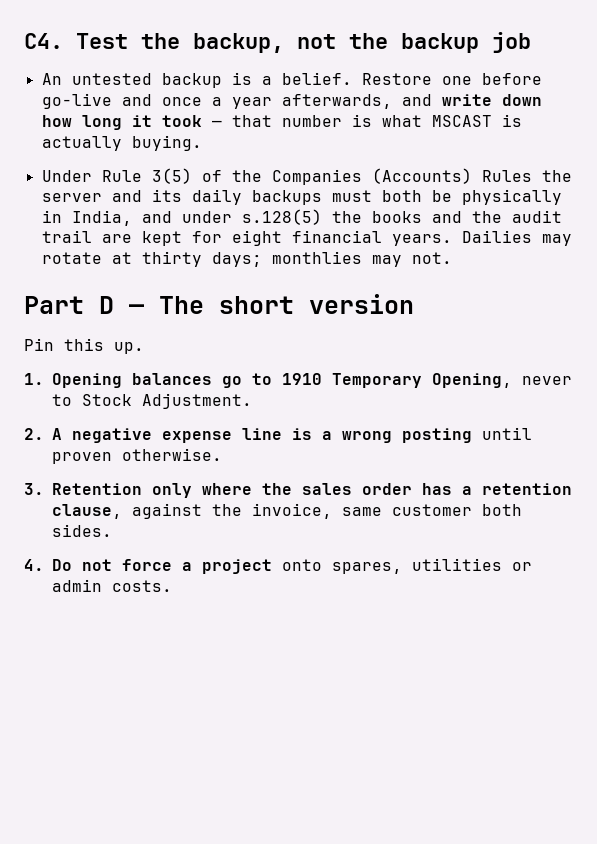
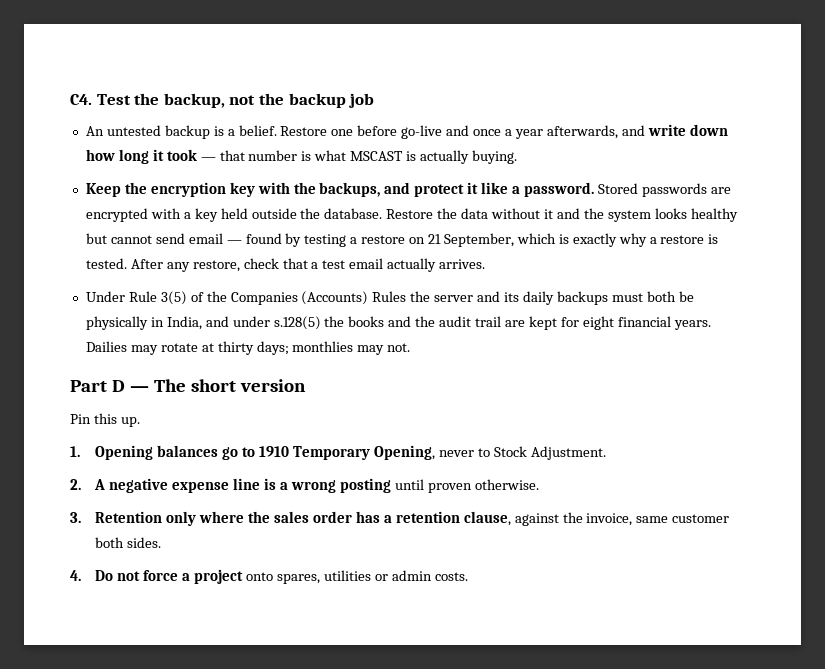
+ Keep the encryption key with the backups, and protect it like a password. Stored passwords are encrypted with a key held outside the database. Restore the data without it and the system looks healthy but cannot send email — found by testing a restore on 21 September, which is exactly why a restore is tested. After any restore, check that a test email actually arrives.

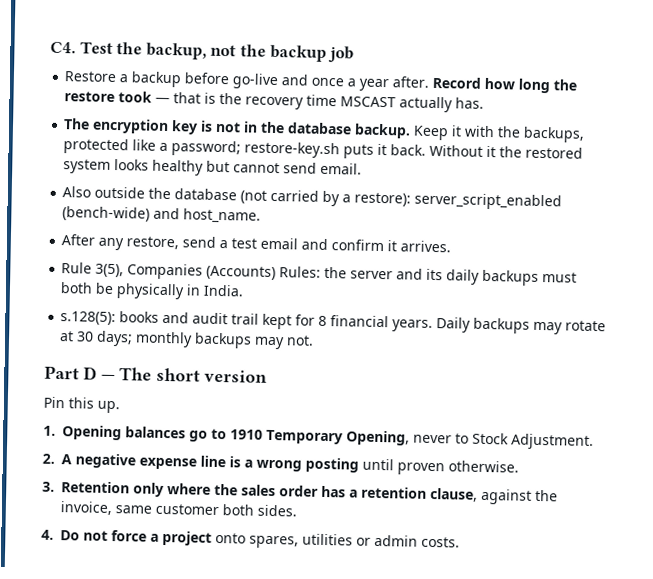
- An untested backup is a belief. Restore one before go-live and once a year afterwards, and write down how long it took — that number is what MSCAST is actually buying.
- Keep the encryption key with the backups, and protect it like a password. Stored passwords are encrypted with a key held outside the database. Restore the data without it and the system looks healthy but cannot send email — found by testing a restore on 21 September, which is exactly why a restore is tested. After any restore, check that a test email actually arrives.
- Under Rule 3(5) of the Companies (Accounts) Rules the server and its daily backups must both be physically in India, and under s.128(5) the books and the audit trail are kept for eight financial years.
+ Restore a backup before go-live and once a year after. Record how long the restore took — that is the recovery time MSCAST actually has.
+ The encryption key is not in the database backup. Keep it with the backups, protected like a password; restore-key.sh puts it back. Without it the restored system looks healthy but cannot send email.
+ Also outside the database (not carried by a restore): server_script_enabled (bench-wide) and host_name.
+ After any restore, send a test email and confirm it arrives.
+ Rule 3(5), Companies (Accounts) Rules: the server and its daily backups must both be physically in India.
+ s.128(5): books and audit trail kept for 8 financial years.
- Dailies may rotate at thirty days; monthlies may not.
+ Daily backups may rotate at 30 days; monthly backups may not.

